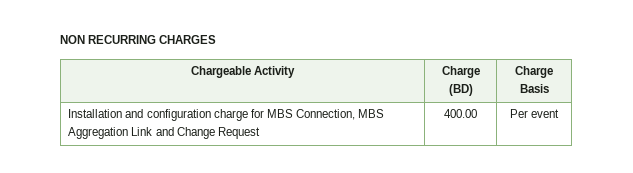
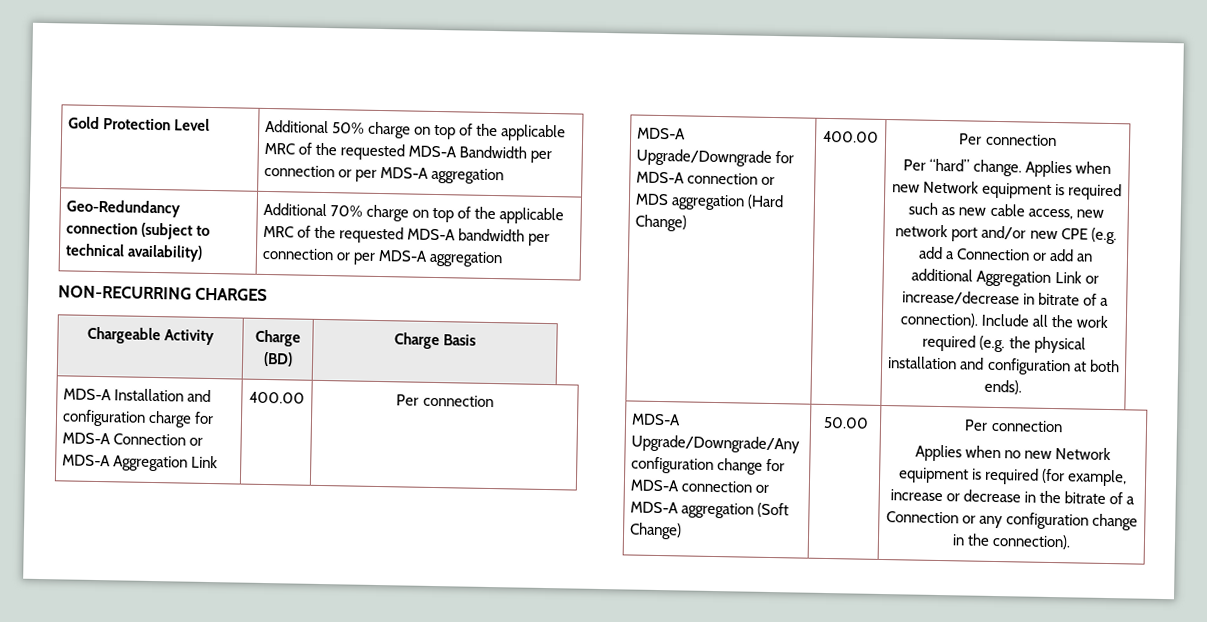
- NON RECURRING CHARGES
+ Gold Protection Level | Additional 50% charge on top of the applicable MRC of the requested MDS-A Bandwidth per connection or per MDS-A aggregation
+ Geo-Redundancy connection (subject to technical availability) | Additional 70% charge on top of the applicable MRC of the requested MDS-A bandwidth per connection or per MDS-A aggregation
+ NON-RECURRING CHARGES
- Installation and configuration charge for MBS Connection, MBS Aggregation Link and Change Request | 400.00 | Per event
+ MDS-A Installation and configuration charge for MDS-A Connection or MDS-A Aggregation Link | 400.00 | Per connection
+ MDS-A Upgrade/Downgrade for MDS-A connection or MDS aggregation (Hard Change) | 400.00 | Per connection
+ Per “hard” change. Applies when new Network equipment is required such as new cable access, new network port and/or new CPE (e.g. add a Connection or add an additional Aggregation Link or increase/decrease in bitrate of a connection). Include all the work required (e.g. the physical installation and configuration at both ends).
+ MDS-A Upgrade/Downgrade/Any configuration change for MDS-A connection or MDS-A aggregation (Soft Change) | 50.00 | Per connection
+ Applies when no new Network equipment is required (for example, increase or decrease in the bitrate of a Connection or any configuration change in the connection).

